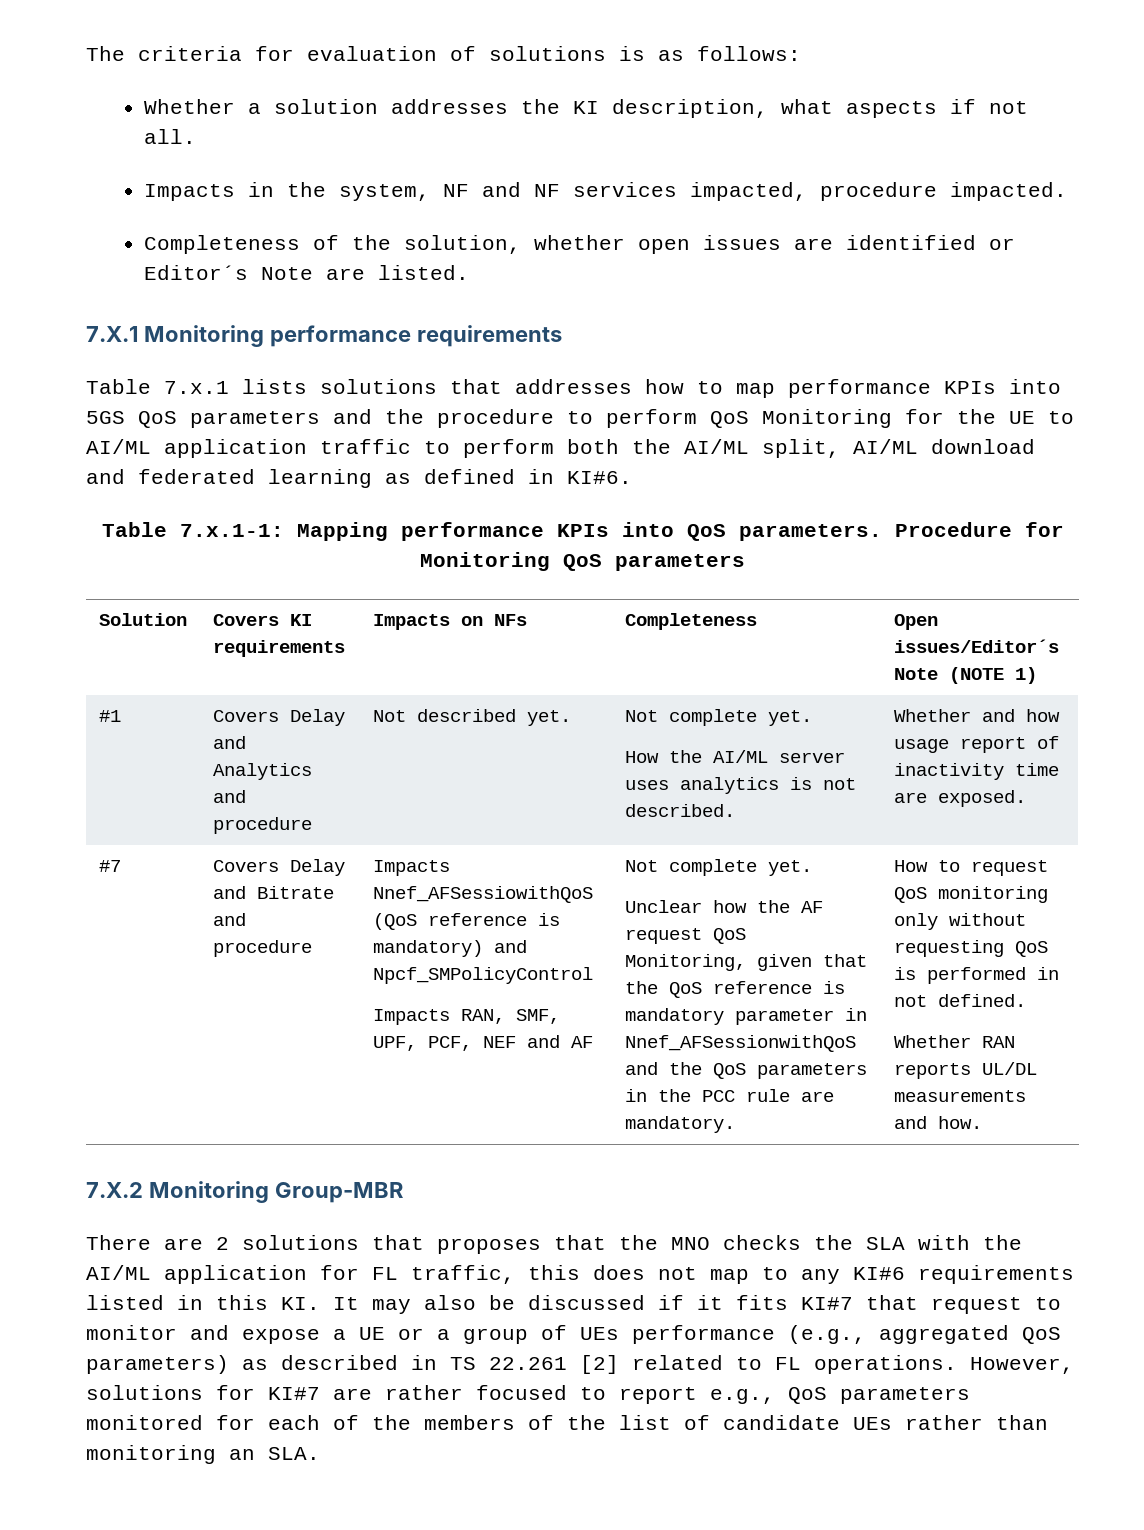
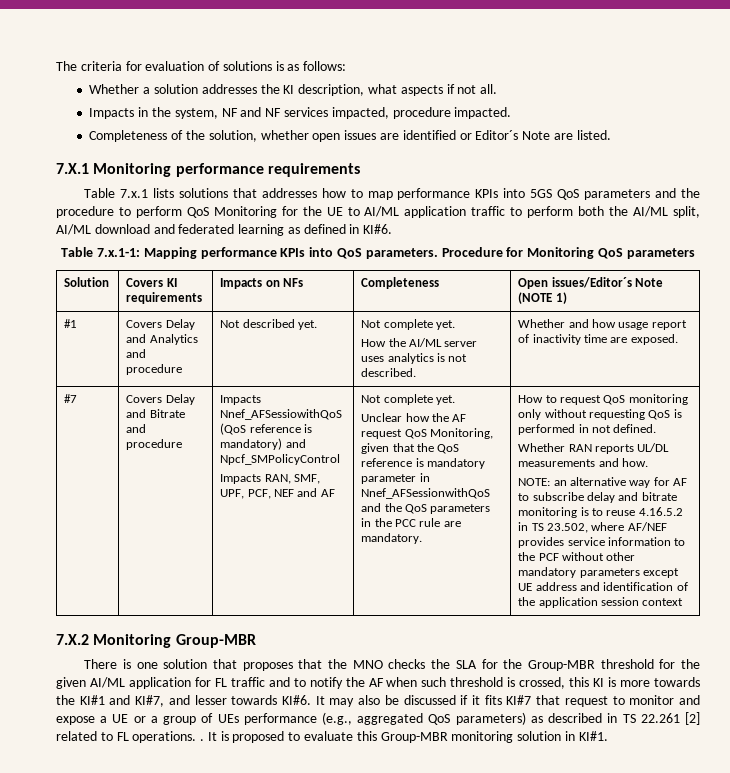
+ NOTE: an alternative way for AF to subscribe delay and bitrate monitoring is to reuse 4.16.5.2 in TS 23.502, where AF/NEF provides service information to the PCF without other mandatory parameters except UE address and identification of the application session context
- There are 2 solutions that proposes that the MNO checks the SLA with the AI/ML application for FL traffic, this does not map to any KI#6 requirements listed in this KI. It may also be discussed if it fits KI#7 that request to monitor and expose a UE or a group of UEs performance (e.g., aggregated QoS parameters) as described in TS 22.261 [2] related to FL operations. However, solutions for KI#7 are rather focused to report e.g., QoS parameters monitored for each of the members of the list of candidate UEs rather than monitoring an SLA.
+ There is one solution that proposes that the MNO checks the SLA for the Group-MBR threshold for the given AI/ML application for FL traffic and to notify the AF when such threshold is crossed, this KI is more towards the KI#1 and KI#7, and lesser towards KI#6. It may also be discussed if it fits KI#7 that request to monitor and expose a UE or a group of UEs performance (e.g., aggregated QoS parameters) as described in TS 22.261 [2] related to FL operations. . It is proposed to evaluate this Group-MBR monitoring solution in KI#1.

